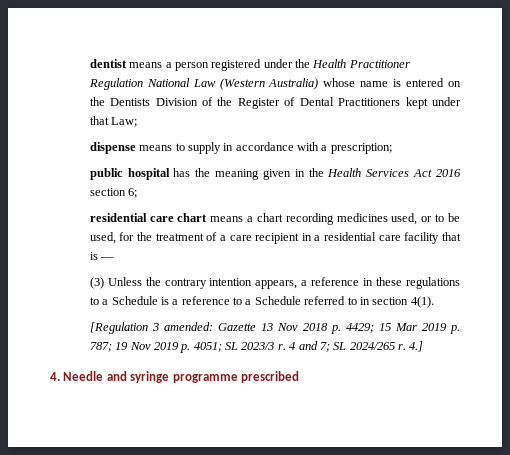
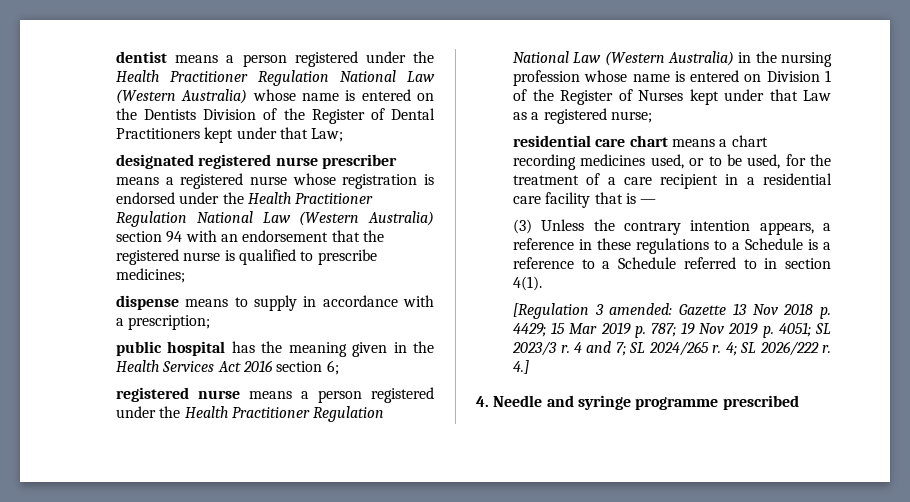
+ designated registered nurse prescriber means a registered nurse whose registration is endorsed under the Health Practitioner Regulation National Law (Western Australia) section 94 with an endorsement that the registered nurse is qualified to prescribe medicines;
+ registered nurse means a person registered under the Health Practitioner Regulation National Law (Western Australia) in the nursing profession whose name is entered on Division 1 of the Register of Nurses kept under that Law as a registered nurse;
+ 4; SL 2026/222 r.

